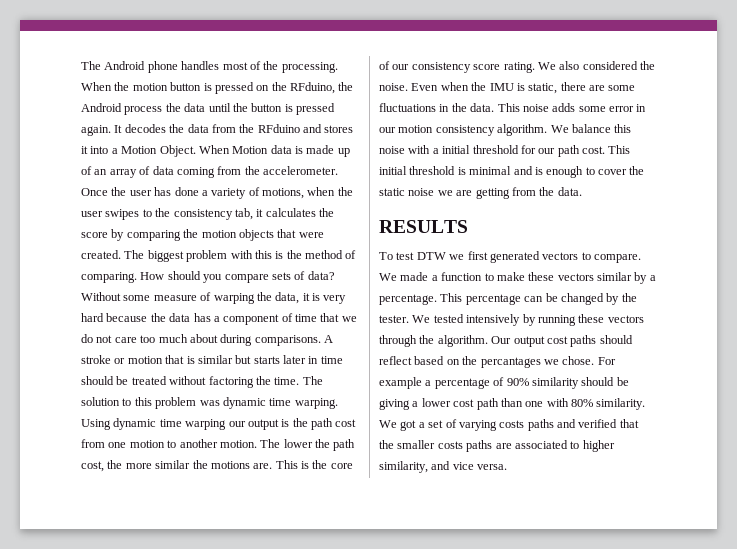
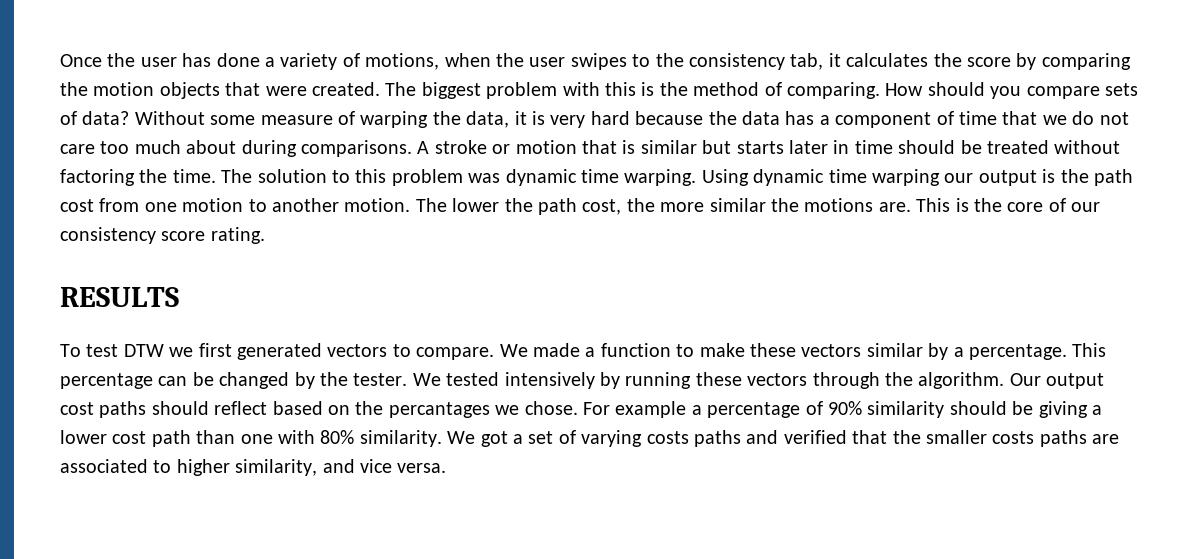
- The Android phone handles most of the processing. When the motion button is pressed on the RFduino, the Android process the data until the button is pressed again. It decodes the data from the RFduino and stores it into a Motion Object. When Motion data is made up of an array of data coming from the accelerometer.
- We also considered the noise. Even when the IMU is static, there are some fluctuations in the data. This noise adds some error in our motion consistency algorithm. We balance this noise with a initial threshold for our path cost. This initial threshold is minimal and is enough to cover the static noise we are getting from the data.

